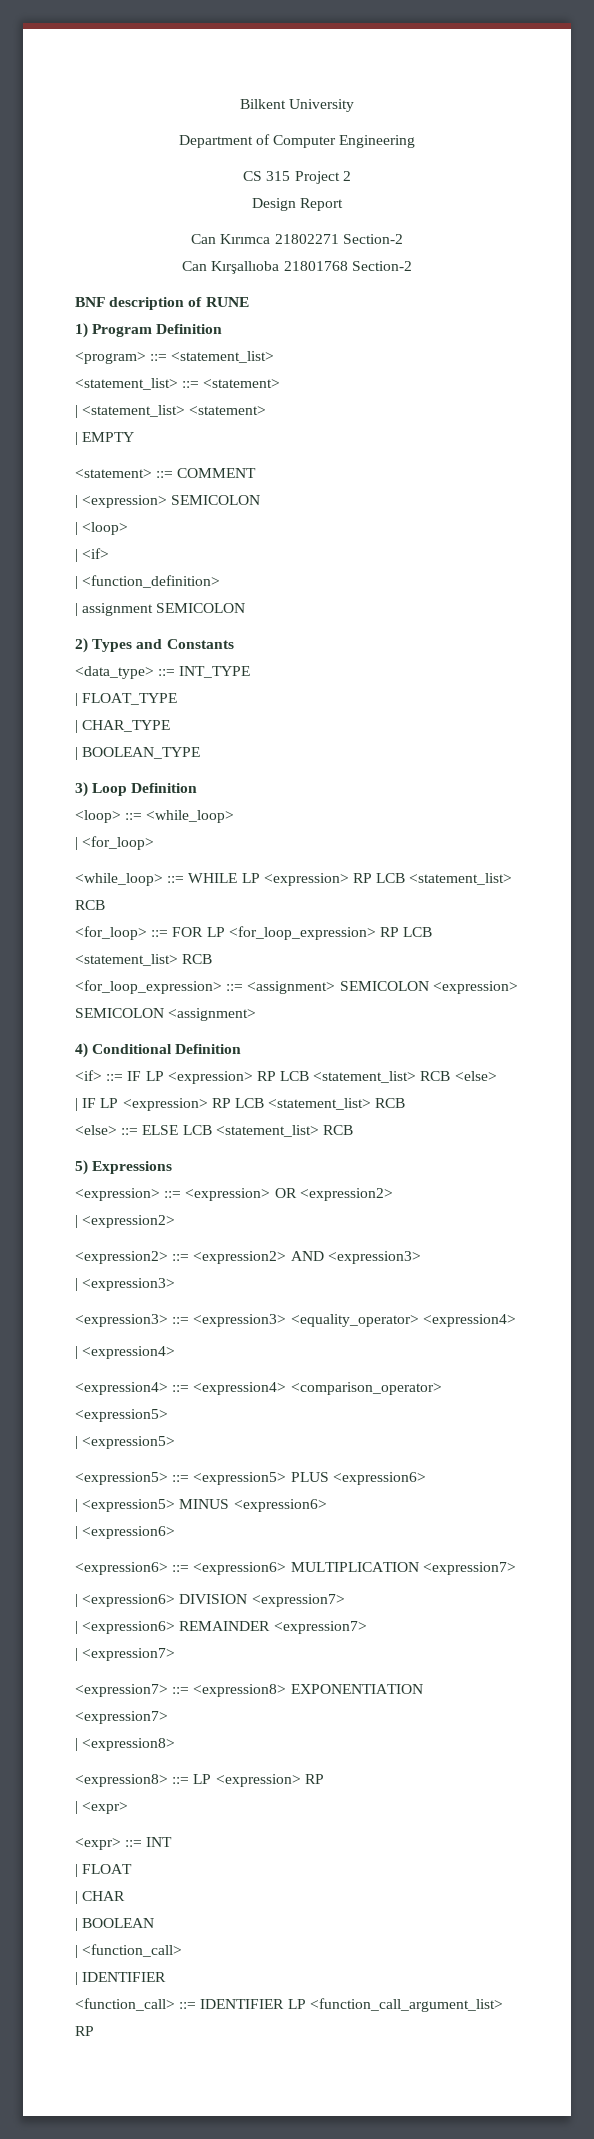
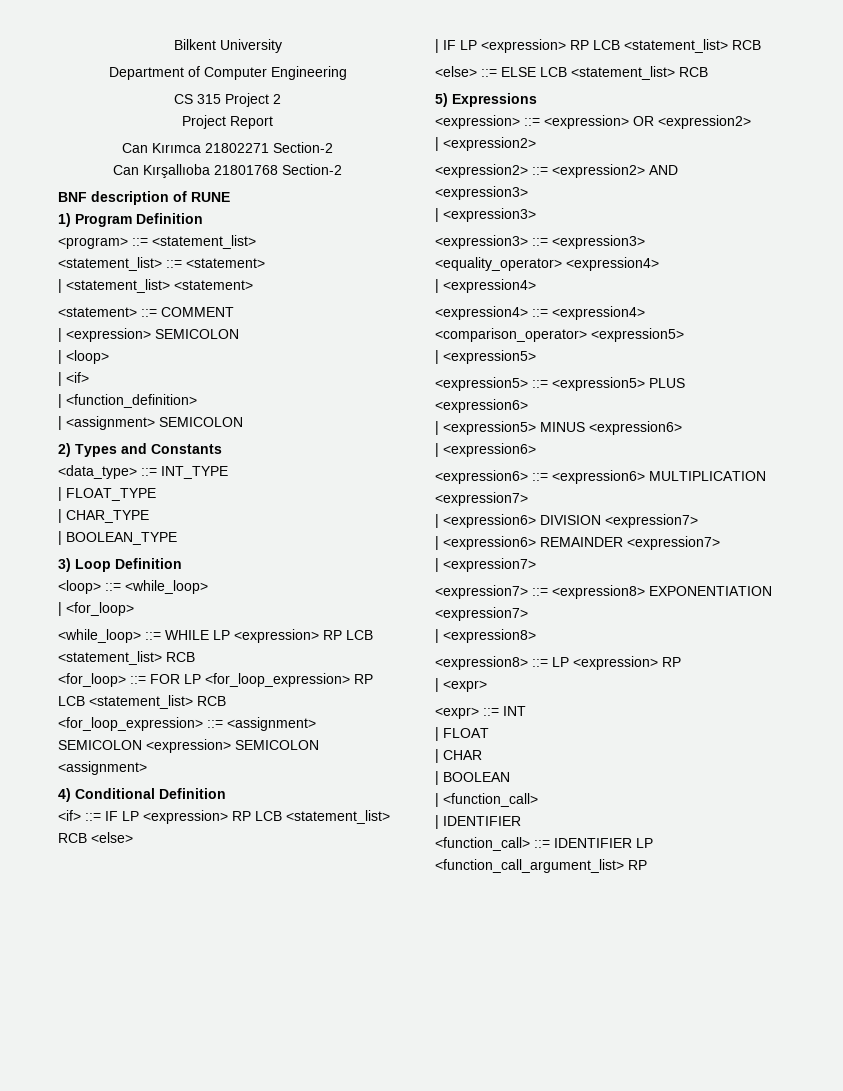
- Design Report
+ Project Report
- | EMPTY
- | assignment SEMICOLON
+ | <assignment> SEMICOLON

